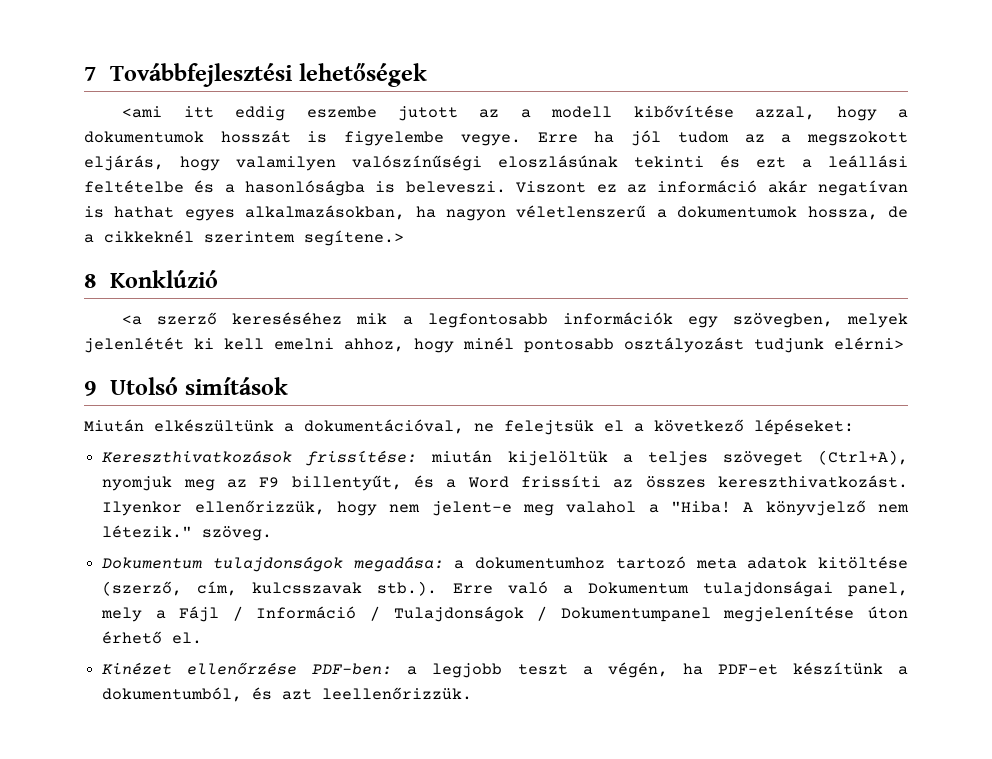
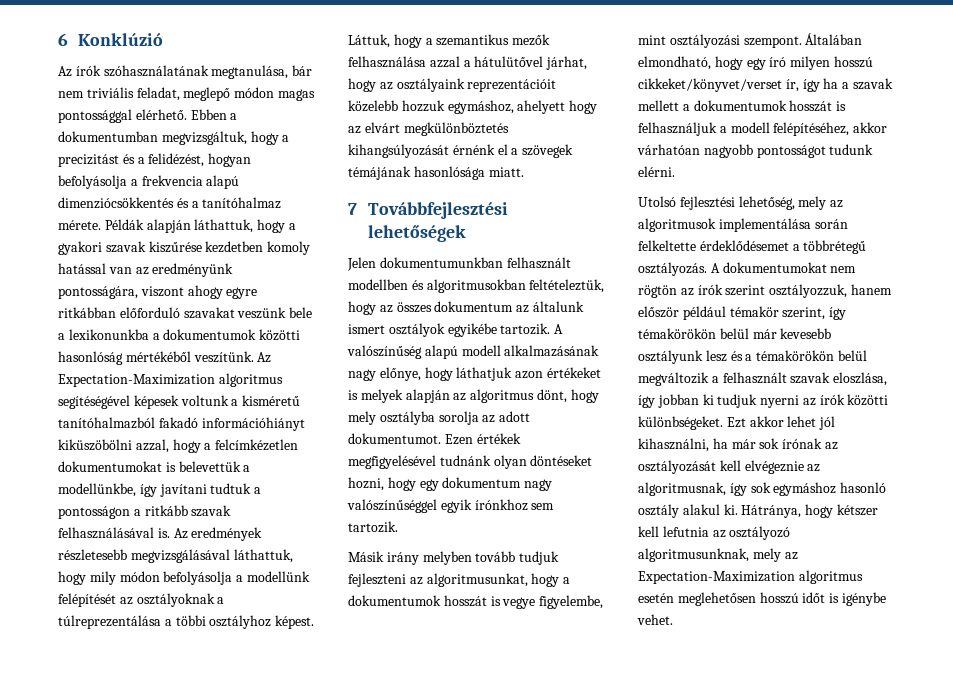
+ 6 Konklúzió
+ Az írók szóhasználatának megtanulása, bár nem triviális feladat, meglepő módon magas pontossággal elérhető. Ebben a dokumentumban megvizsgáltuk, hogy a precizitást és a felidézést, hogyan befolyásolja a frekvencia alapú dimenziócsökkentés és a tanítóhalmaz mérete. Példák alapján láthattuk, hogy a gyakori szavak kiszűrése kezdetben komoly hatással van az eredményünk pontosságára, viszont ahogy egyre ritkábban előforduló szavakat veszünk bele a lexikonunkba a dokumentumok közötti hasonlóság mértékéből veszítünk. Az Expectation-Maximization algoritmus segítéségével képesek voltunk a kisméretű tanítóhalmazból fakadó információhiányt kiküszöbölni azzal, hogy a felcímkézetlen dokumentumokat is belevettük a modellünkbe, így javítani tudtuk a pontosságon a ritkább szavak felhasználásával is. Az eredmények részletesebb megvizsgálásával láthattuk, hogy mily módon befolyásolja a modellünk felépítését az osztályoknak a túlreprezentálása a többi osztályhoz képest. Láttuk, hogy a szemantikus mezők felhasználása azzal a hátulütővel járhat, hogy az osztályaink reprezentációit közelebb hozzuk egymáshoz, ahelyett hogy az elvárt megkülönböztetés kihangsúlyozását érnénk el a szövegek témájának hasonlósága miatt.
  7 Továbbfejlesztési lehetőségek
- <ami itt eddig eszembe jutott az a modell kibővítése azzal, hogy a dokumentumok hosszát is figyelembe vegye. Erre ha jól tudom az a megszokott eljárás, hogy valamilyen valószínűségi eloszlásúnak tekinti és ezt a leállási feltételbe és a hasonlóságba is beleveszi. Viszont ez az információ akár negatívan is hathat egyes alkalmazásokban, ha nagyon véletlenszerű a dokumentumok hossza, de a cikkeknél szerintem segítene.>
- 8 Konklúzió
- <a szerző kereséséhez mik a legfontosabb információk egy szövegben, melyek jelenlétét ki kell emelni ahhoz, hogy minél pontosabb osztályozást tudjunk elérni>
- 9 Utolsó simítások
- Miután elkészültünk a dokumentációval, ne felejtsük el a következő lépéseket:
- Kereszthivatkozások frissítése: miután kijelöltük a teljes szöveget (Ctrl+A), nyomjuk meg az F9 billentyűt, és a Word frissíti az összes kereszthivatkozást. Ilyenkor ellenőrizzük, hogy nem jelent-e meg valahol a "Hiba! A könyvjelző nem létezik." szöveg.
- Dokumentum tulajdonságok megadása: a dokumentumhoz tartozó meta adatok kitöltése (szerző, cím, kulcsszavak stb.). Erre való a Dokumentum tulajdonságai panel, mely a Fájl / Információ / Tulajdonságok / Dokumentumpanel megjelenítése úton érhető el.
- Kinézet ellenőrzése PDF-ben: a legjobb teszt a végén, ha PDF-et készítünk a dokumentumból, és azt leellenőrizzük.
+ Jelen dokumentumunkban felhasznált modellben és algoritmusokban feltételeztük, hogy az összes dokumentum az általunk ismert osztályok egyikébe tartozik. A valószínűség alapú modell alkalmazásának nagy előnye, hogy láthatjuk azon értékeket is melyek alapján az algoritmus dönt, hogy mely osztályba sorolja az adott dokumentumot. Ezen értékek megfigyelésével tudnánk olyan döntéseket hozni, hogy egy dokumentum nagy valószínűséggel egyik írónkhoz sem tartozik.
+ Másik irány melyben tovább tudjuk fejleszteni az algoritmusunkat, hogy a dokumentumok hosszát is vegye figyelembe, mint osztályozási szempont. Általában elmondható, hogy egy író milyen hosszú cikkeket/könyvet/verset ír, így ha a szavak mellett a dokumentumok hosszát is felhasználjuk a modell felépítéséhez, akkor várhatóan nagyobb pontosságot tudunk elérni.
+ Utolsó fejlesztési lehetőség, mely az algoritmusok implementálása során felkeltette érdeklődésemet a többrétegű osztályozás. A dokumentumokat nem rögtön az írók szerint osztályozzuk, hanem először például témakör szerint, így témakörökön belül már kevesebb osztályunk lesz és a témakörökön belül megváltozik a felhasznált szavak eloszlása, így jobban ki tudjuk nyerni az írók közötti különbségeket. Ezt akkor lehet jól kihasználni, ha már sok írónak az osztályozását kell elvégeznie az algoritmusnak, így sok egymáshoz hasonló osztály alakul ki. Hátránya, hogy kétszer kell lefutnia az osztályozó algoritmusunknak, mely az Expectation-Maximization algoritmus esetén meglehetősen hosszú időt is igénybe vehet.

